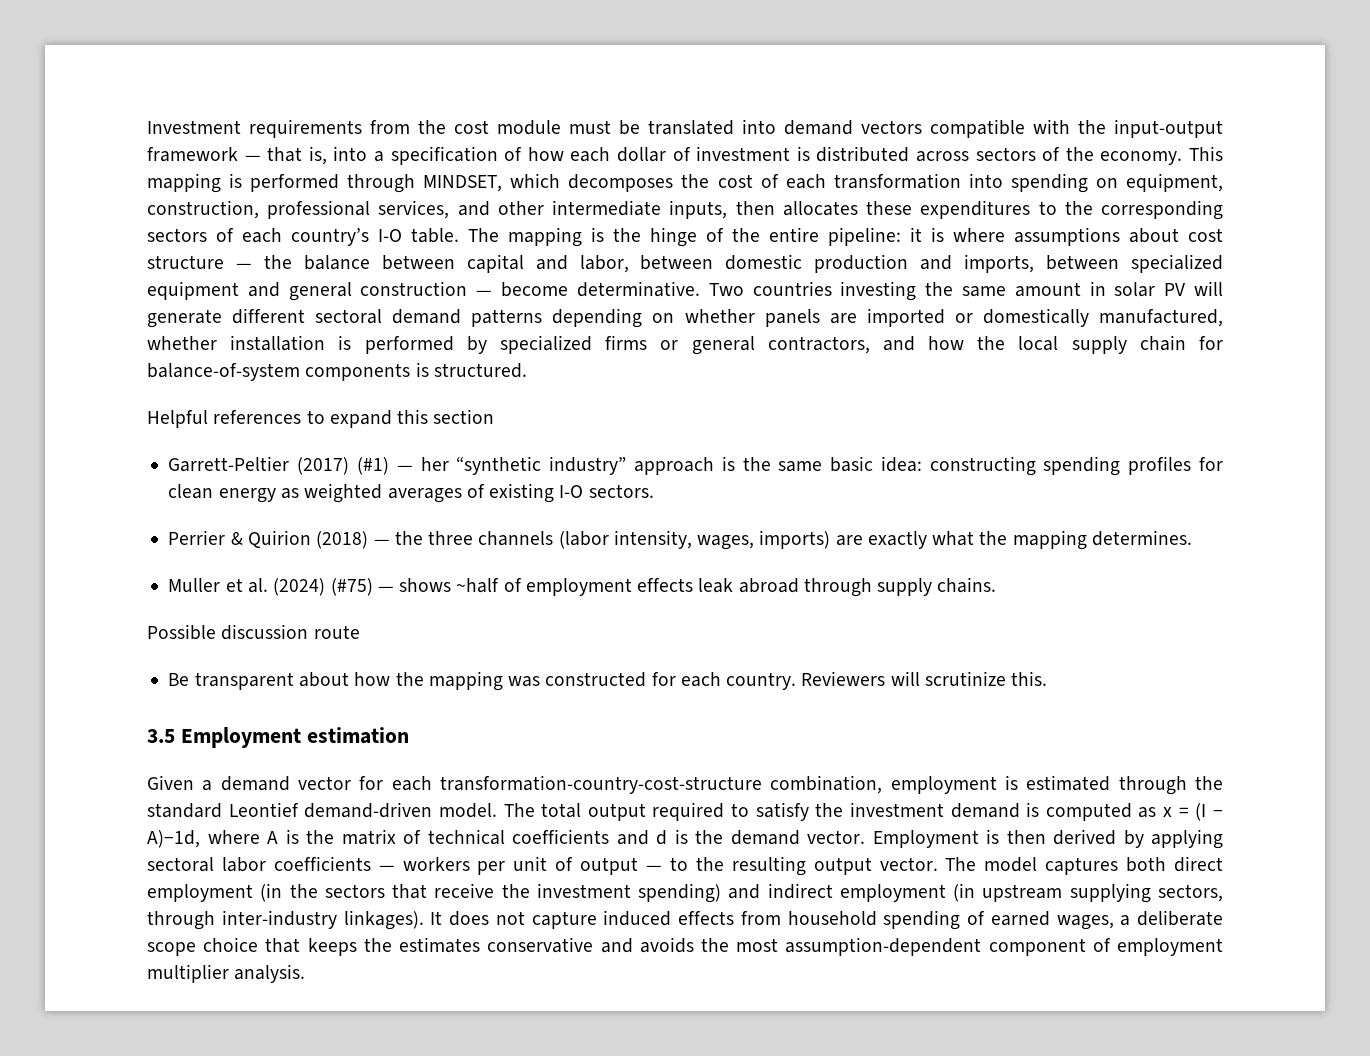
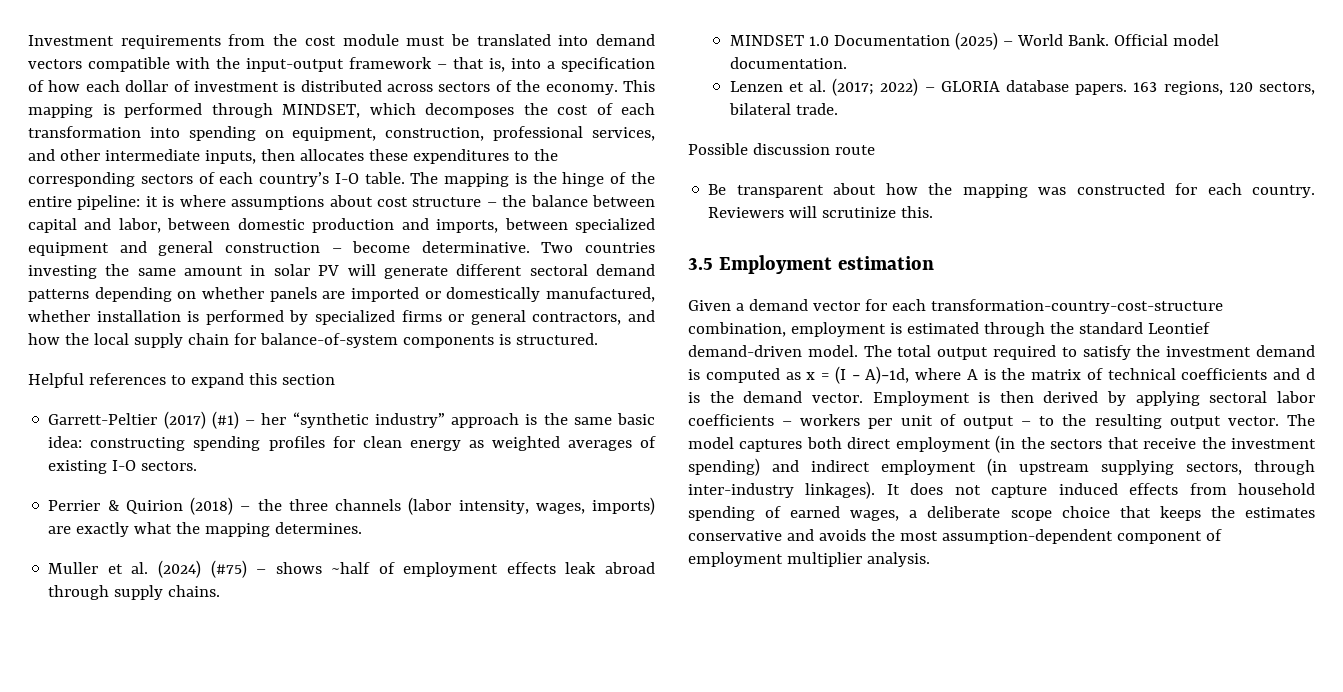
- Investment requirements from the cost module must be translated into demand vectors compatible with the input-output framework — that is, into a specification of how each dollar of investment is distributed across sectors of the economy.
+ Investment requirements from the cost module must be translated into demand vectors compatible with the input-output framework – that is, into a specification of how each dollar of investment is distributed across sectors of the economy.
- The mapping is the hinge of the entire pipeline: it is where assumptions about cost structure — the balance between capital and labor, between domestic production and imports, between specialized equipment and general construction — become determinative.
+ The mapping is the hinge of the entire pipeline: it is where assumptions about cost structure – the balance between capital and labor, between domestic production and imports, between specialized equipment and general construction – become determinative.
- Garrett-Peltier (2017) (#1) — her “synthetic industry” approach is the same basic idea: constructing spending profiles for clean energy as weighted averages of existing I-O sectors.
+ Garrett-Peltier (2017) (#1) – her “synthetic industry” approach is the same basic idea: constructing spending profiles for clean energy as weighted averages of existing I-O sectors.
- Perrier & Quirion (2018) — the three channels (labor intensity, wages, imports) are exactly what the mapping determines.
+ Perrier & Quirion (2018) – the three channels (labor intensity, wages, imports) are exactly what the mapping determines.
- Muller et al. (2024) (#75) — shows ~half of employment effects leak abroad through supply chains.
+ Muller et al. (2024) (#75) – shows ~half of employment effects leak abroad through supply chains.
+ MINDSET 1.0 Documentation (2025) – World Bank. Official model documentation.
+ Lenzen et al. (2017; 2022) – GLORIA database papers. 163 regions, 120 sectors, bilateral trade.
- Employment is then derived by applying sectoral labor coefficients — workers per unit of output — to the resulting output vector.
+ Employment is then derived by applying sectoral labor coefficients – workers per unit of output – to the resulting output vector.

